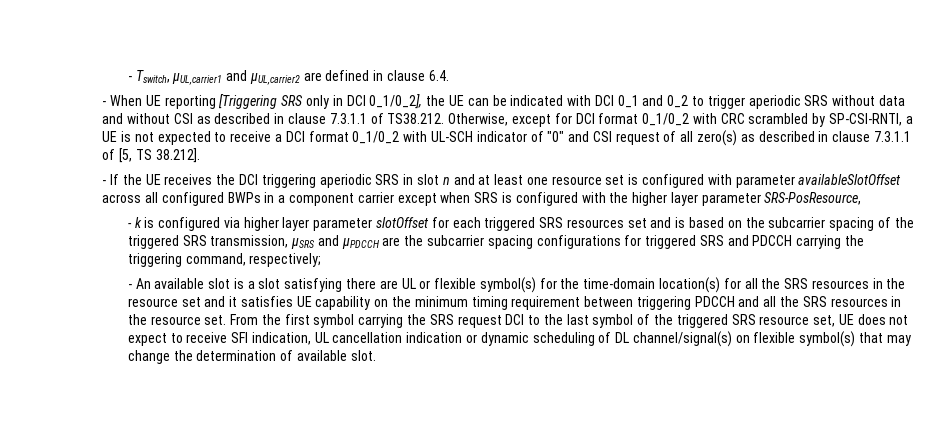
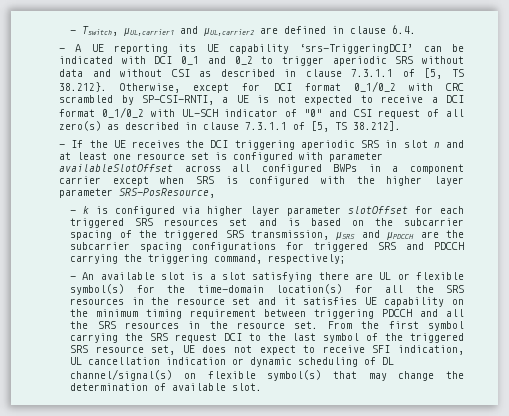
- - When UE reporting [Triggering SRS only in DCI 0_1/0_2], the UE can be indicated with DCI 0_1 and 0_2 to trigger aperiodic SRS without data and without CSI as described in clause 7.3.1.1 of TS38.212. Otherwise, except for DCI format 0_1/0_2 with CRC scrambled by SP-CSI-RNTI, a UE is not expected to receive a DCI format 0_1/0_2 with UL-SCH indicator of "0" and CSI request of all zero(s) as described in clause 7.3.1.1 of [5, TS 38.212].
+ - A UE reporting its UE capability ‘srs-TriggeringDCI’ can be indicated with DCI 0_1 and 0_2 to trigger aperiodic SRS without data and without CSI as described in clause 7.3.1.1 of [5, TS 38.212}. Otherwise, except for DCI format 0_1/0_2 with CRC scrambled by SP-CSI-RNTI, a UE is not expected to receive a DCI format 0_1/0_2 with UL-SCH indicator of "0" and CSI request of all zero(s) as described in clause 7.3.1.1 of [5, TS 38.212].

